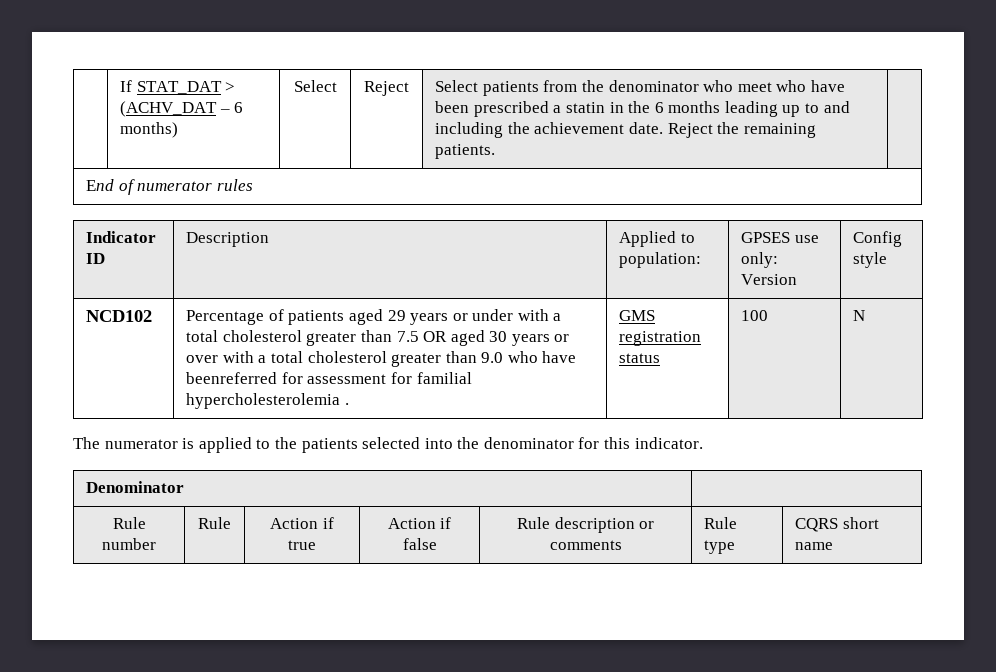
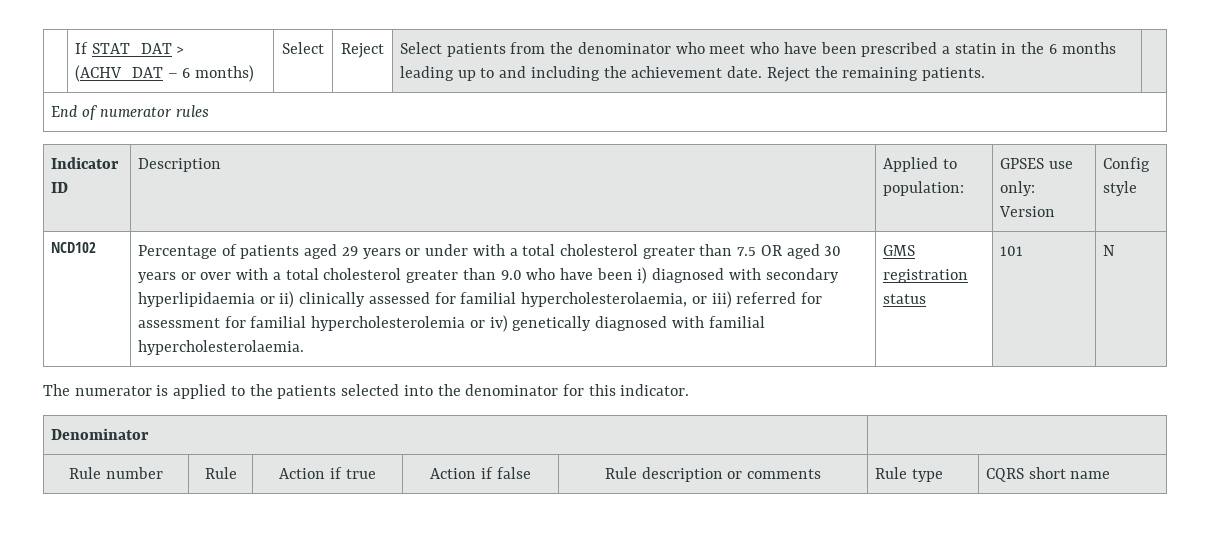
- Percentage of patients aged 29 years or under with a total cholesterol greater than 7.5 OR aged 30 years or over with a total cholesterol greater than 9.0 who have beenreferred for assessment for familial hypercholesterolemia .
+ Percentage of patients aged 29 years or under with a total cholesterol greater than 7.5 OR aged 30 years or over with a total cholesterol greater than 9.0 who have been i) diagnosed with secondary hyperlipidaemia or ii) clinically assessed for familial hypercholesterolaemia, or iii) referred for assessment for familial hypercholesterolemia or iv) genetically diagnosed with familial hypercholesterolaemia.
- 100
+ 101

